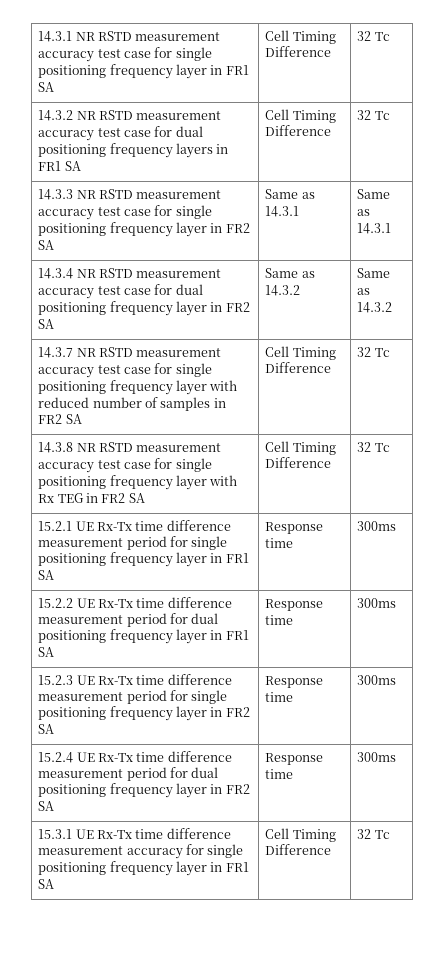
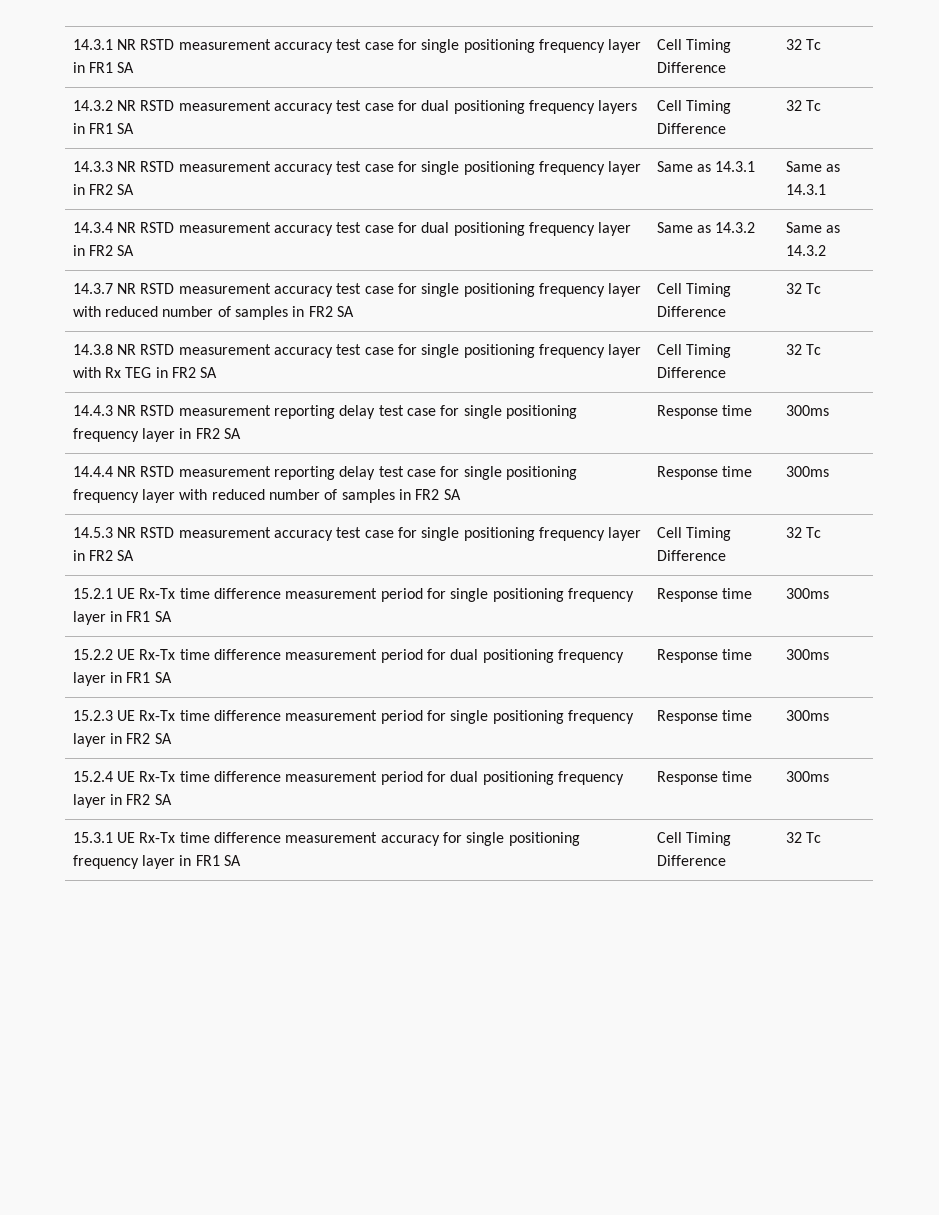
+ 14.4.3 NR RSTD measurement reporting delay test case for single positioning frequency layer in FR2 SA | Response time | 300ms
+ 14.4.4 NR RSTD measurement reporting delay test case for single positioning frequency layer with reduced number of samples in FR2 SA | Response time | 300ms
+ 14.5.3 NR RSTD measurement accuracy test case for single positioning frequency layer in FR2 SA | Cell Timing Difference | 32 Tc

